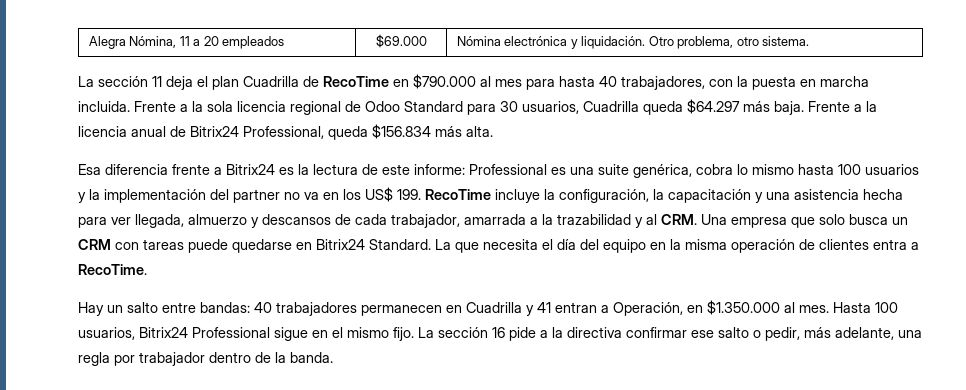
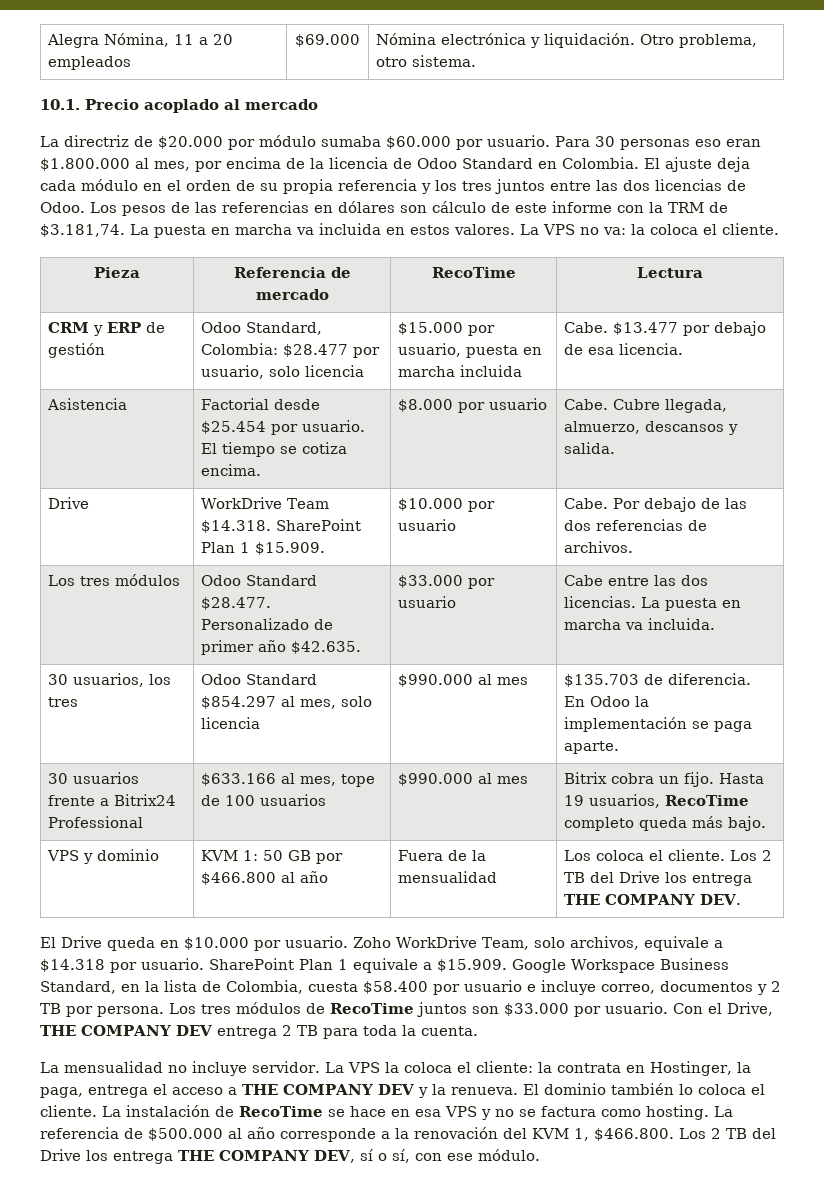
- La sección 11 deja el plan Cuadrilla de RecoTime en $790.000 al mes para hasta 40 trabajadores, con la puesta en marcha incluida. Frente a la sola licencia regional de Odoo Standard para 30 usuarios, Cuadrilla queda $64.297 más baja. Frente a la licencia anual de Bitrix24 Professional, queda $156.834 más alta.
- Esa diferencia frente a Bitrix24 es la lectura de este informe: Professional es una suite genérica, cobra lo mismo hasta 100 usuarios y la implementación del partner no va en los US$ 199. RecoTime incluye la configuración, la capacitación y una asistencia hecha para ver llegada, almuerzo y descansos de cada trabajador, amarrada a la trazabilidad y al CRM. Una empresa que solo busca un CRM con tareas puede quedarse en Bitrix24 Standard. La que necesita el día del equipo en la misma operación de clientes entra a RecoTime.
- Hay un salto entre bandas: 40 trabajadores permanecen en Cuadrilla y 41 entran a Operación, en $1.350.000 al mes. Hasta 100 usuarios, Bitrix24 Professional sigue en el mismo fijo. La sección 16 pide a la directiva confirmar ese salto o pedir, más adelante, una regla por trabajador dentro de la banda.
+ 10.1. Precio acoplado al mercado
+ La directriz de $20.000 por módulo sumaba $60.000 por usuario. Para 30 personas eso eran $1.800.000 al mes, por encima de la licencia de Odoo Standard en Colombia. El ajuste deja cada módulo en el orden de su propia referencia y los tres juntos entre las dos licencias de Odoo. Los pesos de las referencias en dólares son cálculo de este informe con la TRM de $3.181,74. La puesta en marcha va incluida en estos valores. La VPS no va: la coloca el cliente.
+ Pieza | Referencia de mercado | RecoTime | Lectura
+ CRM y ERP de gestión | Odoo Standard, Colombia: $28.477 por usuario, solo licencia | $15.000 por usuario, puesta en marcha incluida | Cabe. $13.477 por debajo de esa licencia.
+ Asistencia | Factorial desde $25.454 por usuario. El tiempo se cotiza encima. | $8.000 por usuario | Cabe. Cubre llegada, almuerzo, descansos y salida.
+ Drive | WorkDrive Team $14.318. SharePoint Plan 1 $15.909. | $10.000 por usuario | Cabe. Por debajo de las dos referencias de archivos.
+ Los tres módulos | Odoo Standard $28.477. Personalizado de primer año $42.635. | $33.000 por usuario | Cabe entre las dos licencias. La puesta en marcha va incluida.
+ 30 usuarios, los tres | Odoo Standard $854.297 al mes, solo licencia | $990.000 al mes | $135.703 de diferencia. En Odoo la implementación se paga aparte.
+ 30 usuarios frente a Bitrix24 Professional | $633.166 al mes, tope de 100 usuarios | $990.000 al mes | Bitrix cobra un fijo. Hasta 19 usuarios, RecoTime completo queda más bajo.
+ VPS y dominio | KVM 1: 50 GB por $466.800 al año | Fuera de la mensualidad | Los coloca el cliente. Los 2 TB del Drive los entrega THE COMPANY DEV.
+ El Drive queda en $10.000 por usuario. Zoho WorkDrive Team, solo archivos, equivale a $14.318 por usuario. SharePoint Plan 1 equivale a $15.909. Google Workspace Business Standard, en la lista de Colombia, cuesta $58.400 por usuario e incluye correo, documentos y 2 TB por persona. Los tres módulos de RecoTime juntos son $33.000 por usuario. Con el Drive, THE COMPANY DEV entrega 2 TB para toda la cuenta.
+ La mensualidad no incluye servidor. La VPS la coloca el cliente: la contrata en Hostinger, la paga, entrega el acceso a THE COMPANY DEV y la renueva. El dominio también lo coloca el cliente. La instalación de RecoTime se hace en esa VPS y no se factura como hosting. La referencia de $500.000 al año corresponde a la renovación del KVM 1, $466.800. Los 2 TB del Drive los entrega THE COMPANY DEV, sí o sí, con ese módulo.

